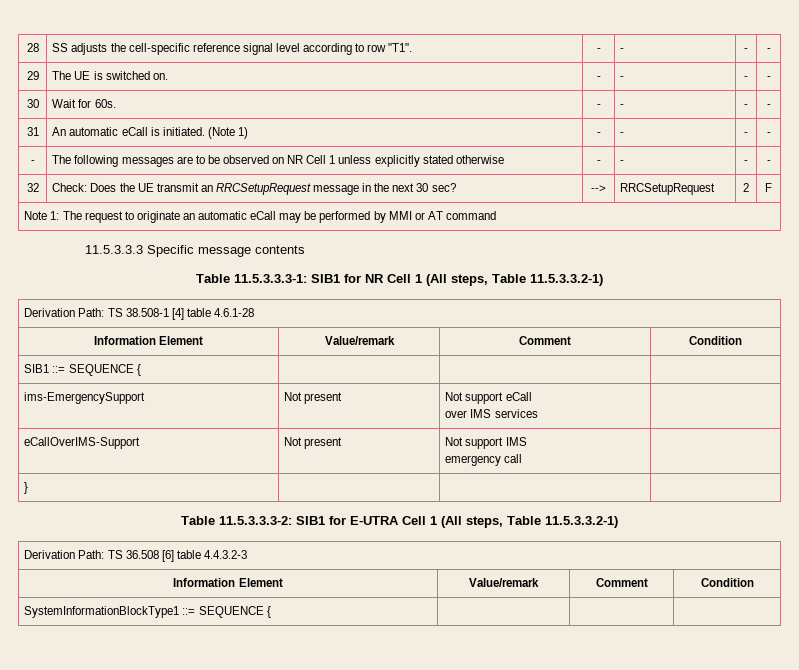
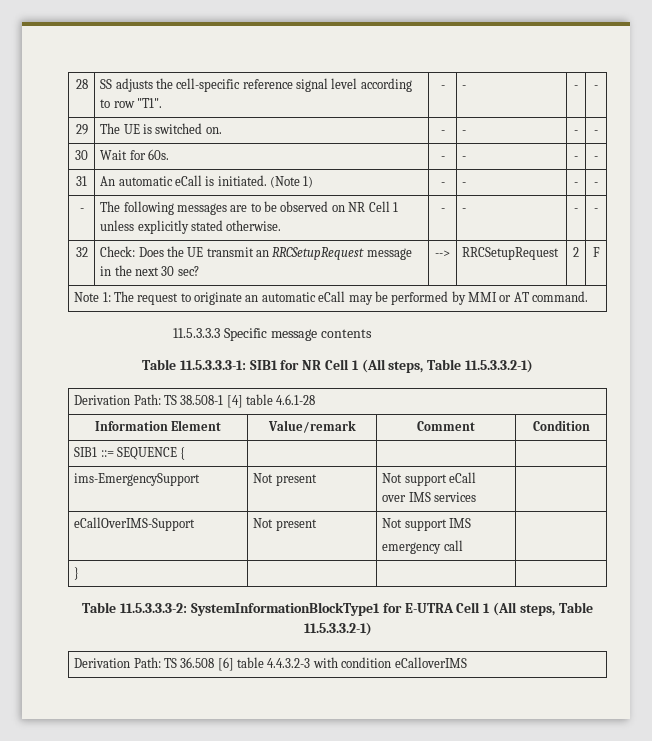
- - | The following messages are to be observed on NR Cell 1 unless explicitly stated otherwise | - | - | - | -
+ - | The following messages are to be observed on NR Cell 1 unless explicitly stated otherwise. | - | - | - | -
- Note 1: The request to originate an automatic eCall may be performed by MMI or AT command
+ Note 1: The request to originate an automatic eCall may be performed by MMI or AT command.
- Table 11.5.3.3.3-2: SIB1 for E-UTRA Cell 1 (All steps, Table 11.5.3.3.2-1)
+ Table 11.5.3.3.3-2: SystemInformationBlockType1 for E-UTRA Cell 1 (All steps, Table 11.5.3.3.2-1)
- Derivation Path: TS 36.508 [6] table 4.4.3.2-3
- Information Element | Value/remark | Comment | Condition
- SystemInformationBlockType1 ::= SEQUENCE { | | |
+ Derivation Path: TS 36.508 [6] table 4.4.3.2-3 with condition eCalloverIMS

